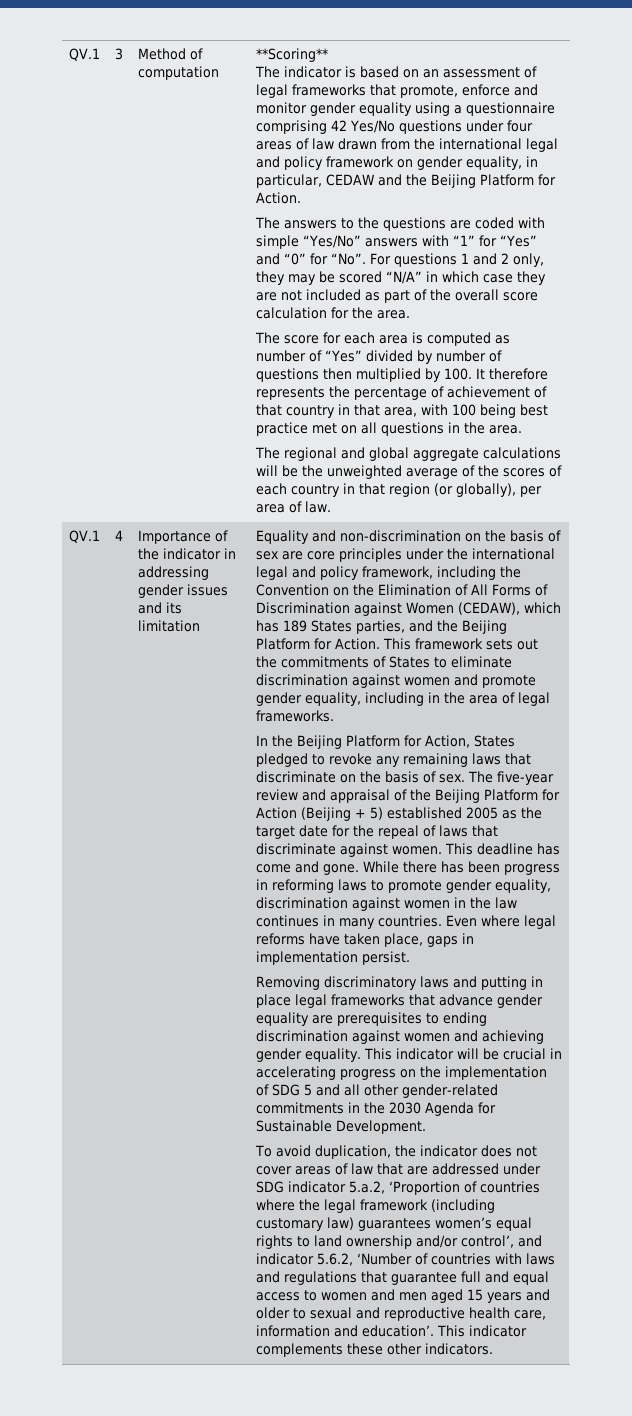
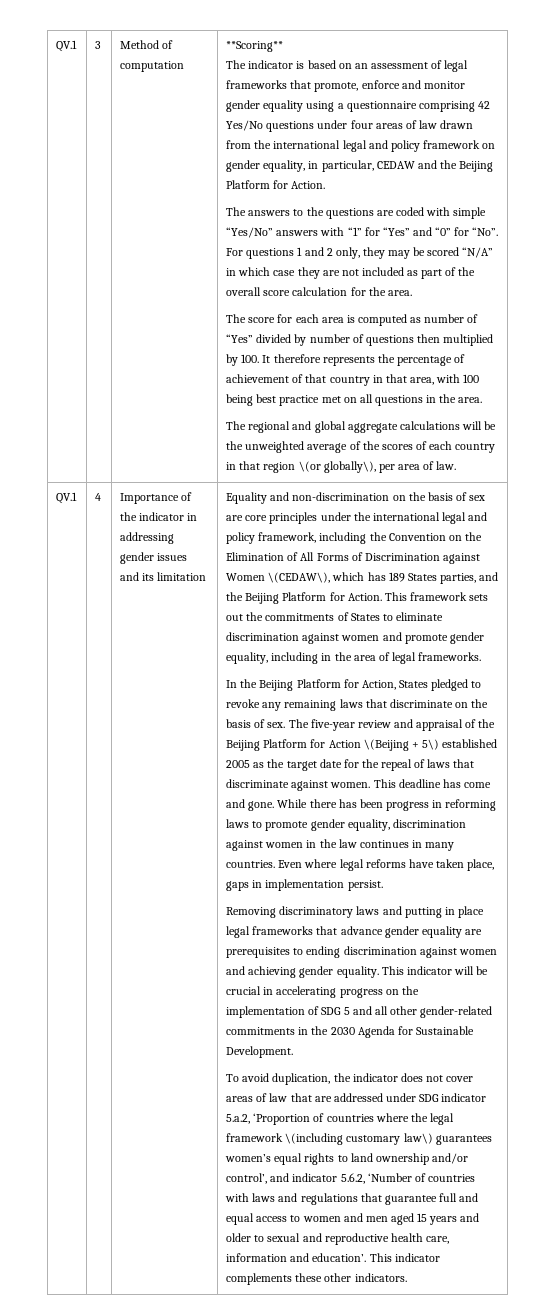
- The regional and global aggregate calculations will be the unweighted average of the scores of each country in that region (or globally), per area of law.
+ The regional and global aggregate calculations will be the unweighted average of the scores of each country in that region \(or globally\), per area of law.
- Equality and non-discrimination on the basis of sex are core principles under the international legal and policy framework, including the Convention on the Elimination of All Forms of Discrimination against Women (CEDAW), which has 189 States parties, and the Beijing Platform for Action.
+ Equality and non-discrimination on the basis of sex are core principles under the international legal and policy framework, including the Convention on the Elimination of All Forms of Discrimination against Women \(CEDAW\), which has 189 States parties, and the Beijing Platform for Action.
- The five-year review and appraisal of the Beijing Platform for Action (Beijing + 5) established 2005 as the target date for the repeal of laws that discriminate against women.
+ The five-year review and appraisal of the Beijing Platform for Action \(Beijing + 5\) established 2005 as the target date for the repeal of laws that discriminate against women.
- To avoid duplication, the indicator does not cover areas of law that are addressed under SDG indicator 5.a.2, ‘Proportion of countries where the legal framework (including customary law) guarantees women’s equal rights to land ownership and/or control’, and indicator 5.6.2, ‘Number of countries with laws and regulations that guarantee full and equal access to women and men aged 15 years and older to sexual and reproductive health care, information and education’.
+ To avoid duplication, the indicator does not cover areas of law that are addressed under SDG indicator 5.a.2, ‘Proportion of countries where the legal framework \(including customary law\) guarantees women’s equal rights to land ownership and/or control’, and indicator 5.6.2, ‘Number of countries with laws and regulations that guarantee full and equal access to women and men aged 15 years and older to sexual and reproductive health care, information and education’.

